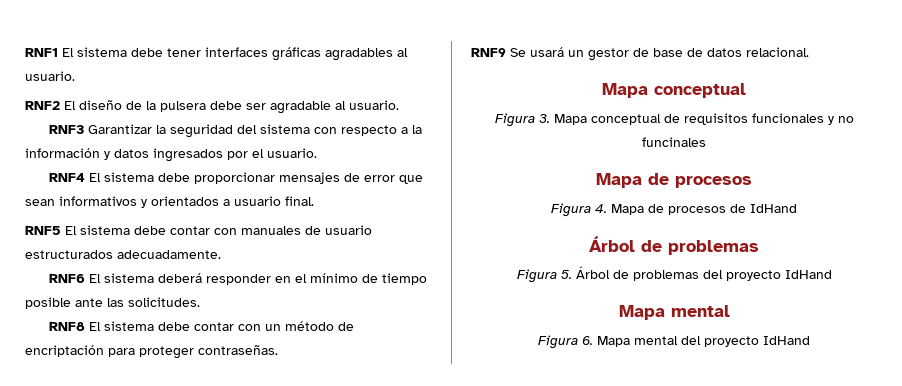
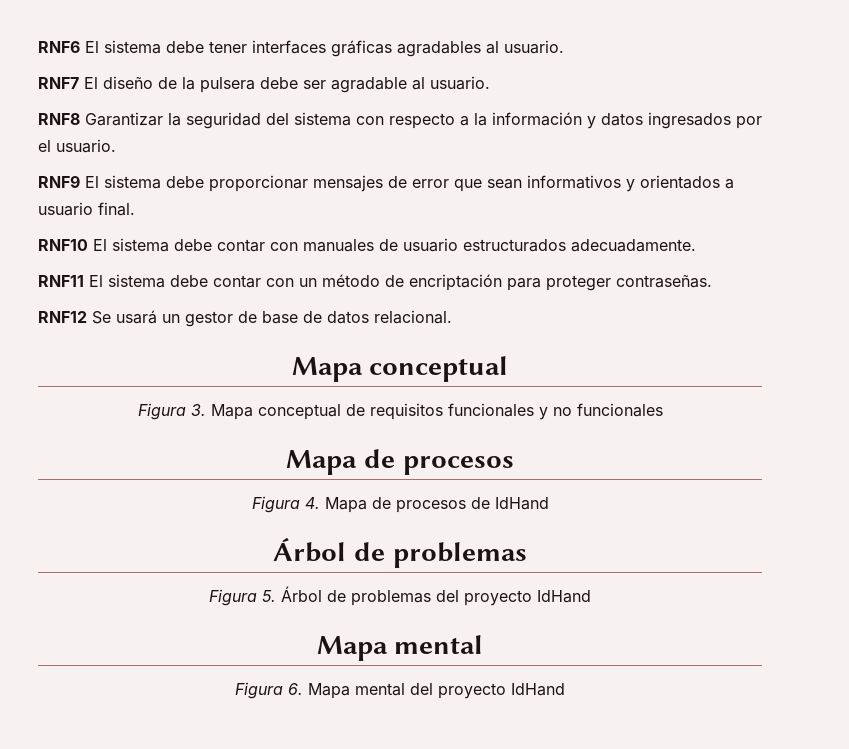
- RNF1 El sistema debe tener interfaces gráficas agradables al usuario.
+ RNF6 El sistema debe tener interfaces gráficas agradables al usuario.
- RNF2 El diseño de la pulsera debe ser agradable al usuario.
+ RNF7 El diseño de la pulsera debe ser agradable al usuario.
- RNF3 Garantizar la seguridad del sistema con respecto a la información y datos ingresados por el usuario.
+ RNF8 Garantizar la seguridad del sistema con respecto a la información y datos ingresados por el usuario.
- RNF4 El sistema debe proporcionar mensajes de error que sean informativos y orientados a usuario final.
+ RNF9 El sistema debe proporcionar mensajes de error que sean informativos y orientados a usuario final.
- RNF5 El sistema debe contar con manuales de usuario estructurados adecuadamente.
+ RNF10 El sistema debe contar con manuales de usuario estructurados adecuadamente.
- RNF6 El sistema deberá responder en el mínimo de tiempo posible ante las solicitudes.
- RNF8 El sistema debe contar con un método de encriptación para proteger contraseñas.
+ RNF11 El sistema debe contar con un método de encriptación para proteger contraseñas.
- RNF9 Se usará un gestor de base de datos relacional.
+ RNF12 Se usará un gestor de base de datos relacional.
- Figura 3. Mapa conceptual de requisitos funcionales y no funcinales
+ Figura 3. Mapa conceptual de requisitos funcionales y no funcionales

